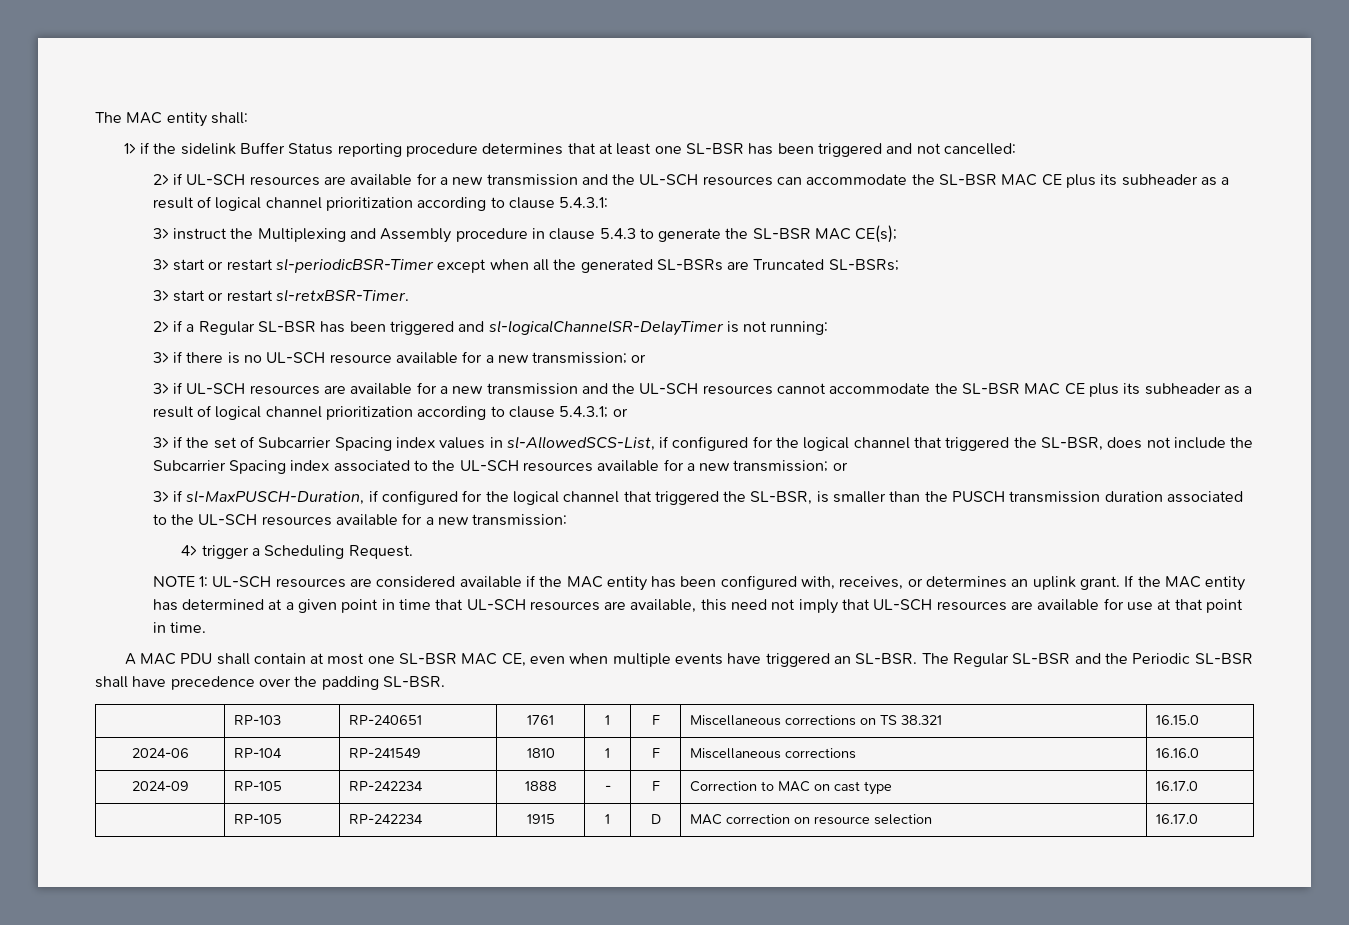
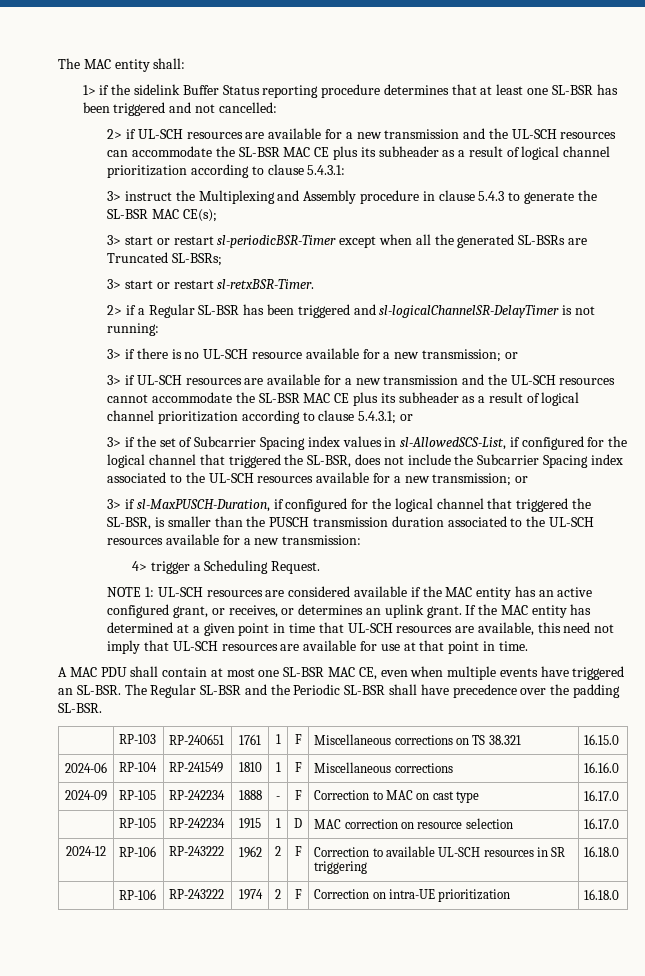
- NOTE 1: UL-SCH resources are considered available if the MAC entity has been configured with, receives, or determines an uplink grant.
+ NOTE 1: UL-SCH resources are considered available if the MAC entity has an active configured grant, or receives, or determines an uplink grant.
+ 2024-12 | RP-106 | RP-243222 | 1962 | 2 | F | Correction to available UL-SCH resources in SR triggering | 16.18.0
+ | RP-106 | RP-243222 | 1974 | 2 | F | Correction on intra-UE prioritization | 16.18.0

